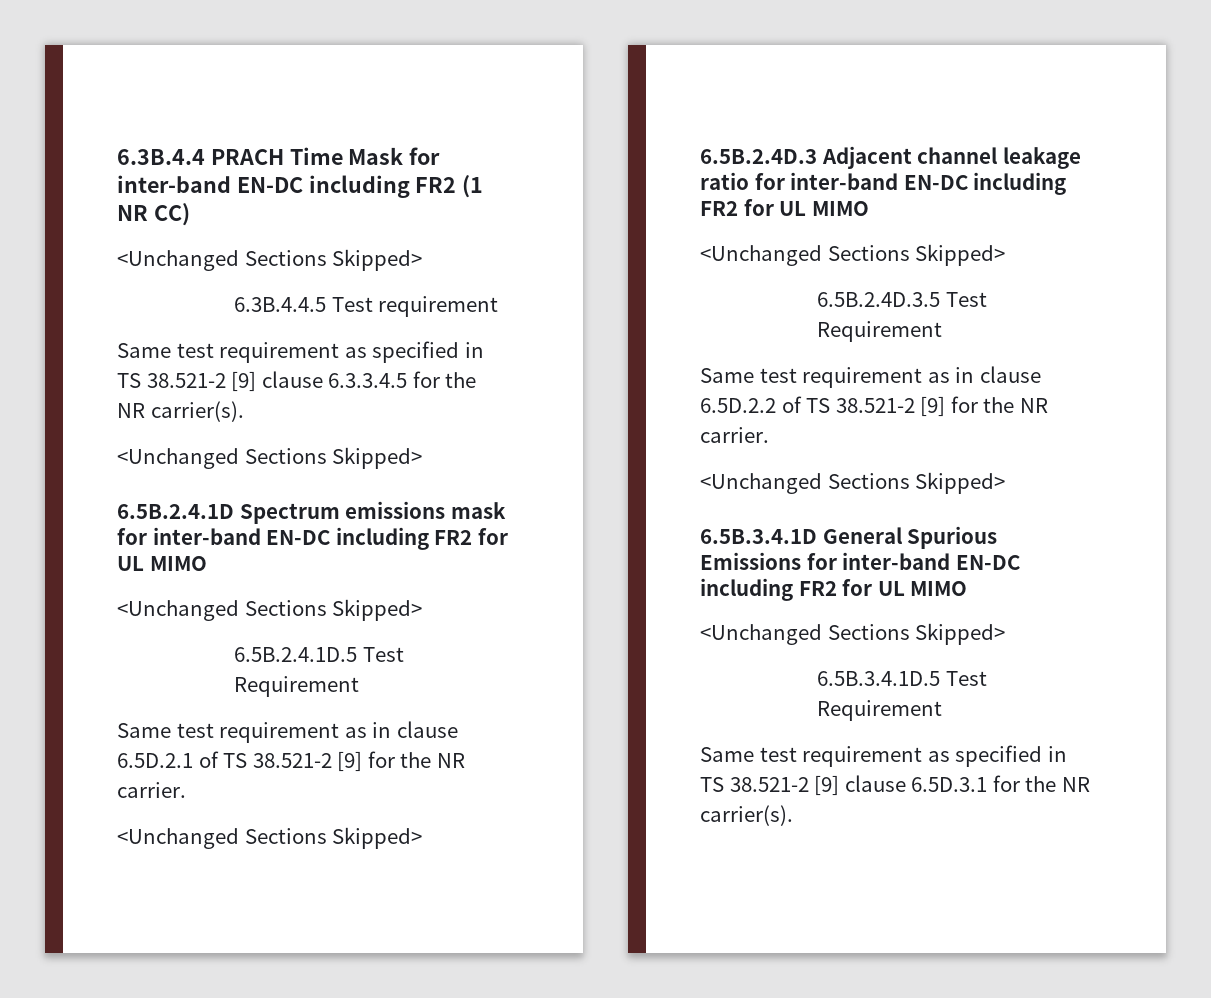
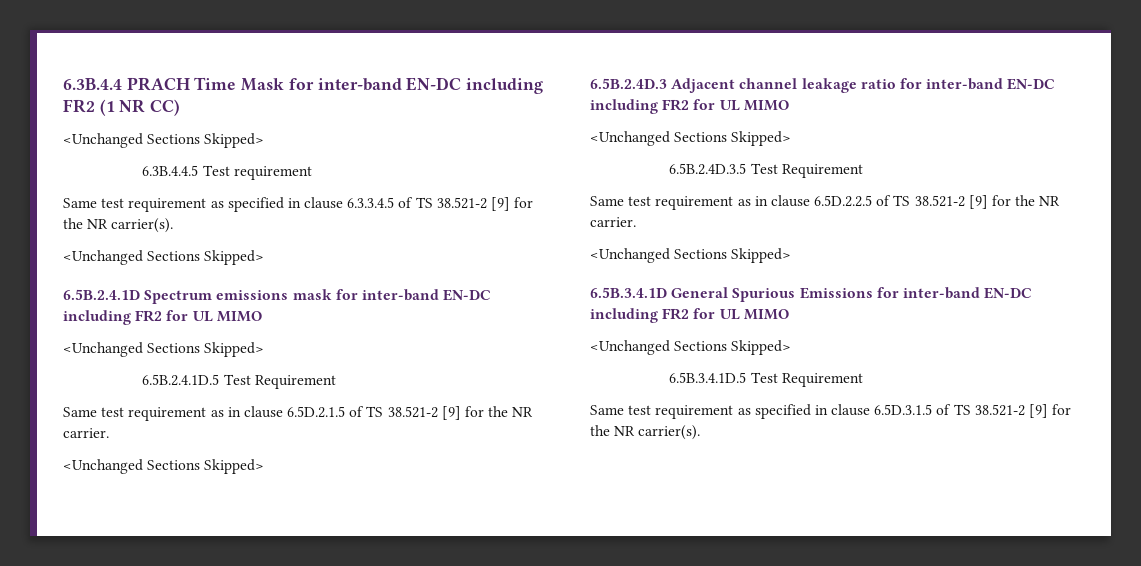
- Same test requirement as specified in TS 38.521-2 [9] clause 6.3.3.4.5 for the NR carrier(s).
+ Same test requirement as specified in clause 6.3.3.4.5 of TS 38.521-2 [9] for the NR carrier(s).
- Same test requirement as in clause 6.5D.2.1 of TS 38.521-2 [9] for the NR carrier.
+ Same test requirement as in clause 6.5D.2.1.5 of TS 38.521-2 [9] for the NR carrier.
- Same test requirement as in clause 6.5D.2.2 of TS 38.521-2 [9] for the NR carrier.
+ Same test requirement as in clause 6.5D.2.2.5 of TS 38.521-2 [9] for the NR carrier.
- Same test requirement as specified in TS 38.521-2 [9] clause 6.5D.3.1 for the NR carrier(s).
+ Same test requirement as specified in clause 6.5D.3.1.5 of TS 38.521-2 [9] for the NR carrier(s).

